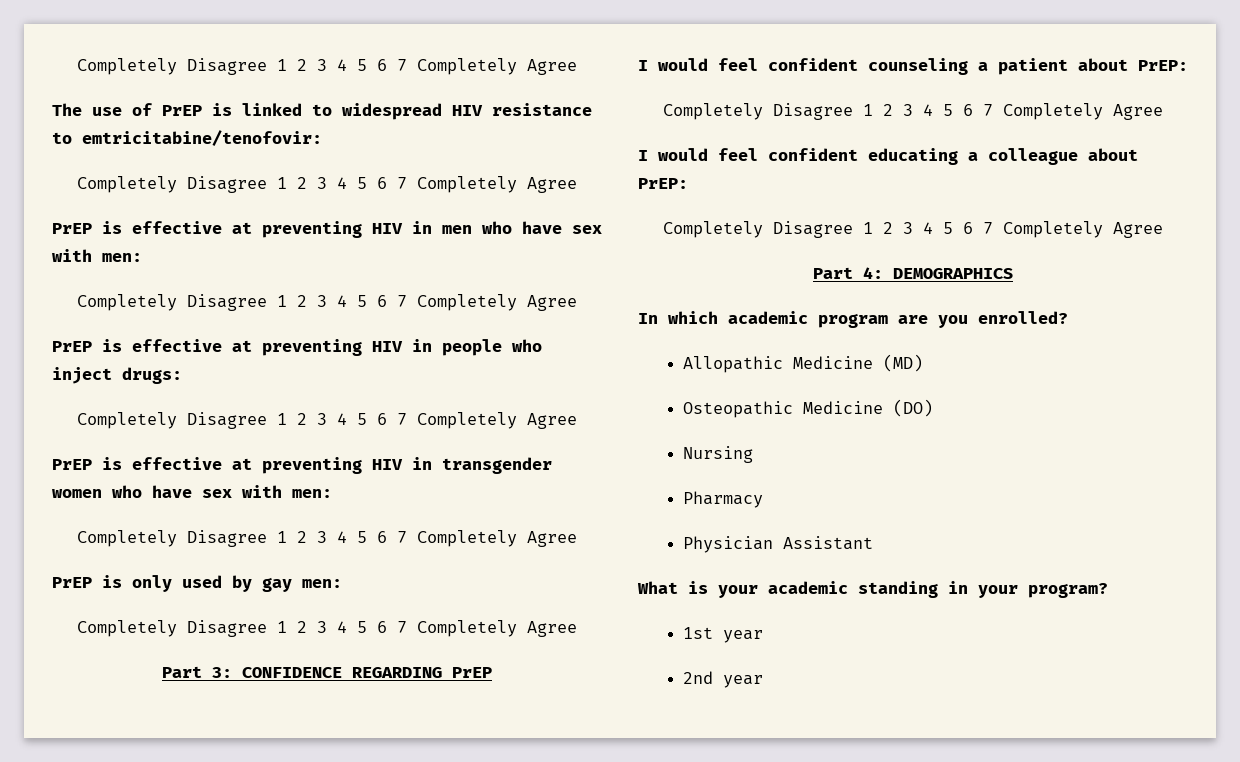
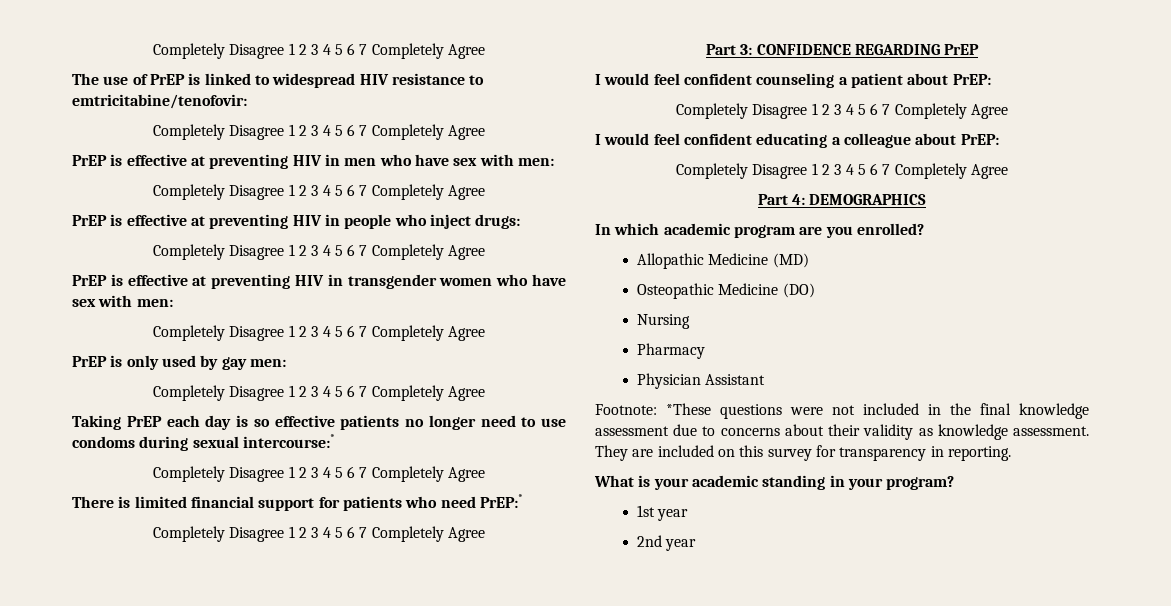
+ Taking PrEP each day is so effective patients no longer need to use condoms during sexual intercourse:*
+ Completely Disagree 1 2 3 4 5 6 7 Completely Agree
+ There is limited financial support for patients who need PrEP:*
+ Completely Disagree 1 2 3 4 5 6 7 Completely Agree
+ Footnote: *These questions were not included in the final knowledge assessment due to concerns about their validity as knowledge assessment. They are included on this survey for transparency in reporting.

